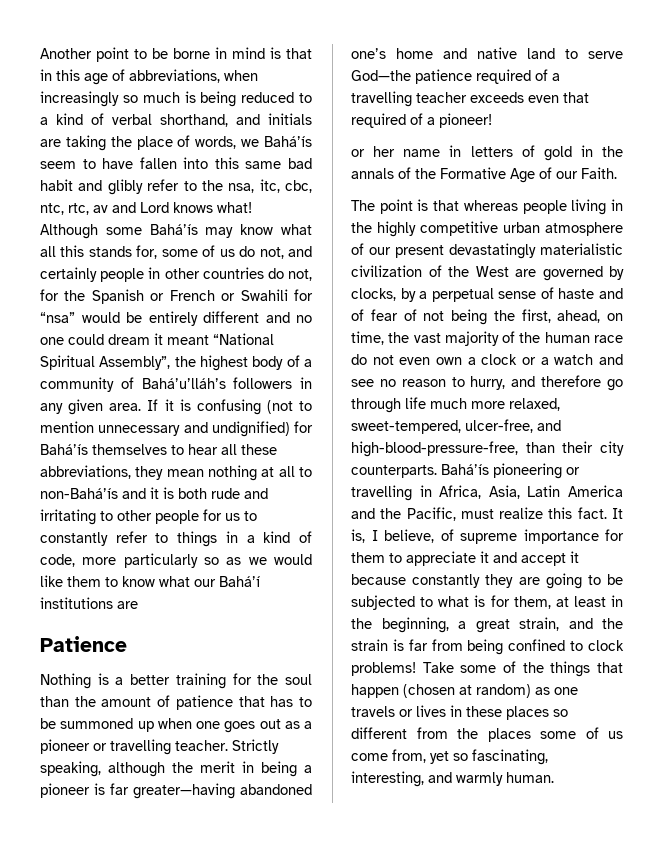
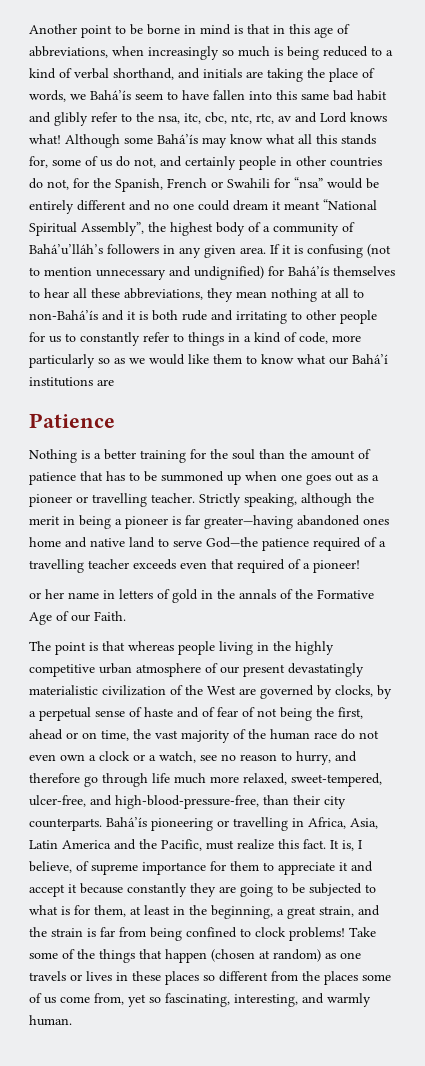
- Although some Bahá’ís may know what all this stands for, some of us do not, and certainly people in other countries do not, for the Spanish or French or Swahili for “nsa” would be entirely different and no one could dream it meant “National Spiritual Assembly”, the highest body of a community of Bahá’u’lláh’s followers in any given area.
+ Although some Bahá’ís may know what all this stands for, some of us do not, and certainly people in other countries do not, for the Spanish, French or Swahili for “nsa” would be entirely different and no one could dream it meant “National Spiritual Assembly”, the highest body of a community of Bahá’u’lláh’s followers in any given area.
- Strictly speaking, although the merit in being a pioneer is far greater—having abandoned one’s home and native land to serve God—the patience required of a travelling teacher exceeds even that required of a pioneer!
+ Strictly speaking, although the merit in being a pioneer is far greater—having abandoned ones home and native land to serve God—the patience required of a travelling teacher exceeds even that required of a pioneer!
- The point is that whereas people living in the highly competitive urban atmosphere of our present devastatingly materialistic civilization of the West are governed by clocks, by a perpetual sense of haste and of fear of not being the first, ahead, on time, the vast majority of the human race do not even own a clock or a watch and see no reason to hurry, and therefore go through life much more relaxed, sweet-tempered, ulcer-free, and high-blood-pressure-free, than their city counterparts.
+ The point is that whereas people living in the highly competitive urban atmosphere of our present devastatingly materialistic civilization of the West are governed by clocks, by a perpetual sense of haste and of fear of not being the first, ahead or on time, the vast majority of the human race do not even own a clock or a watch, see no reason to hurry, and therefore go through life much more relaxed, sweet-tempered, ulcer-free, and high-blood-pressure-free, than their city counterparts.

